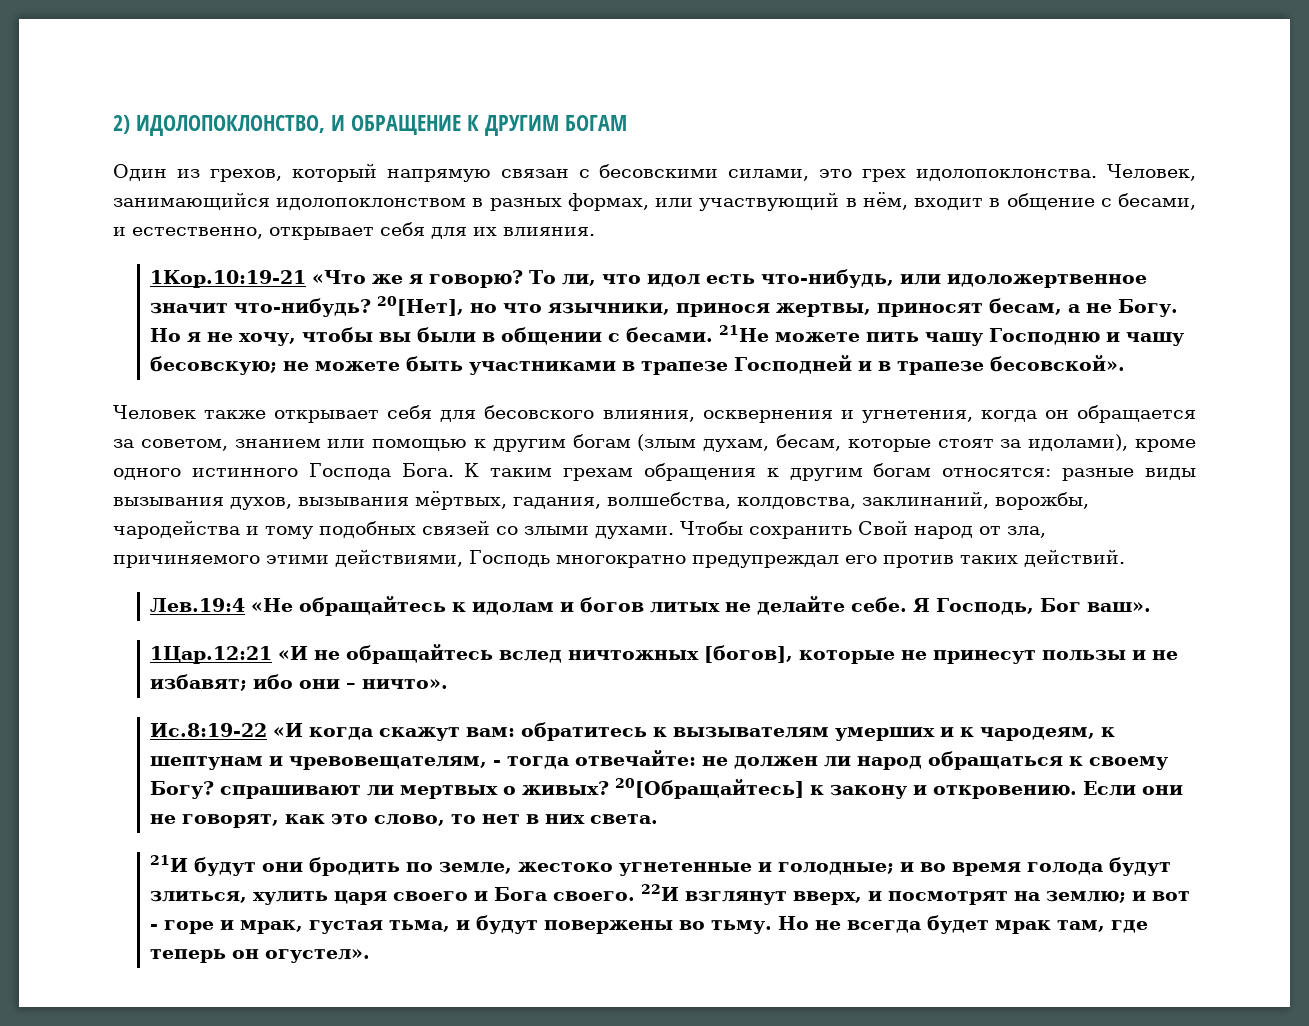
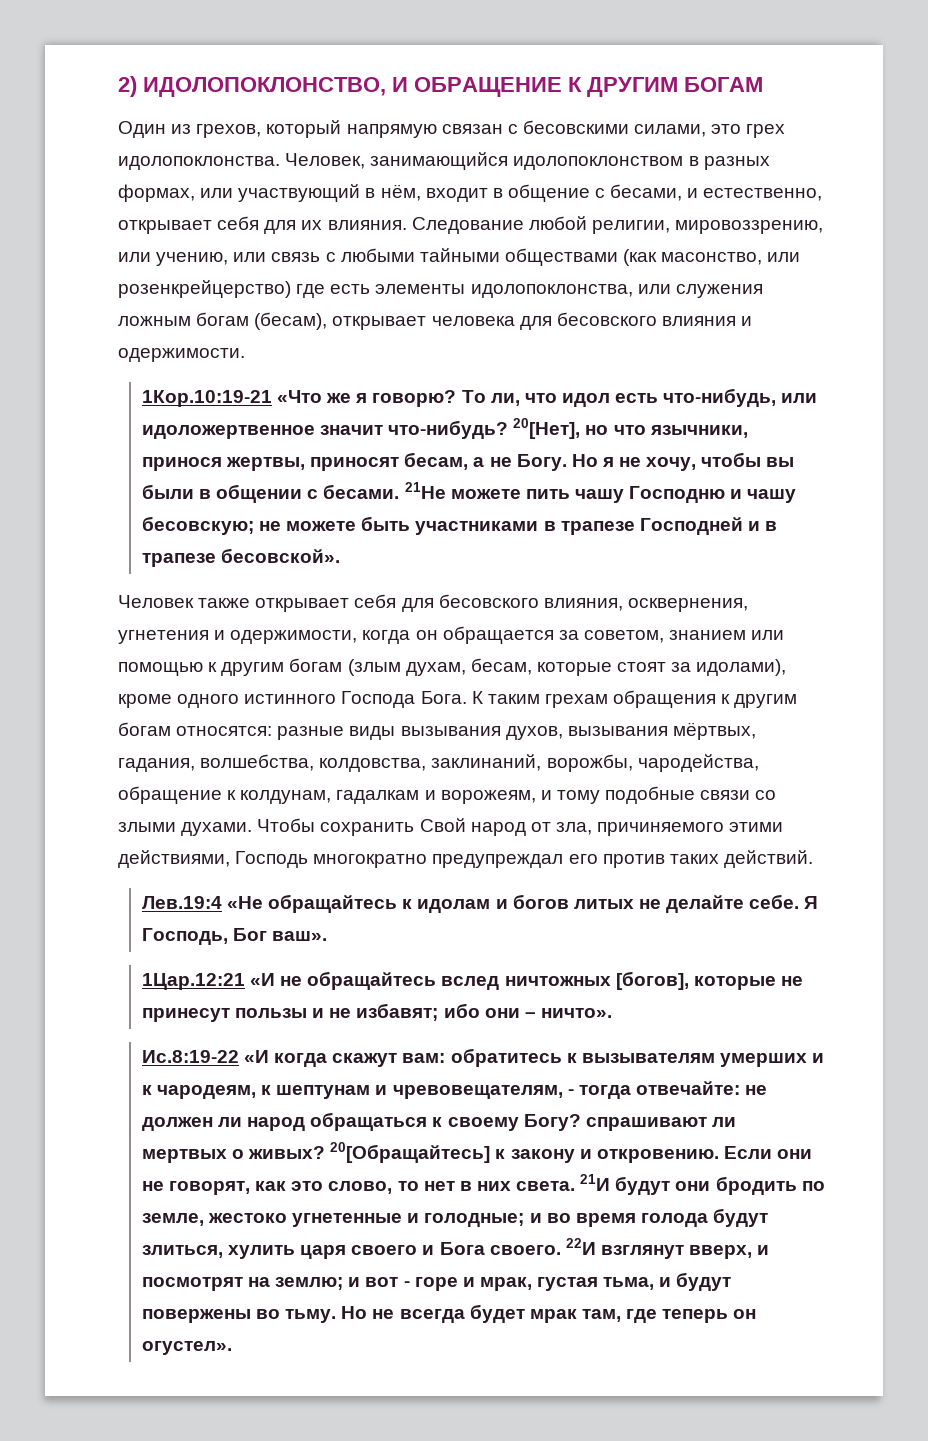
+ Следование любой религии, мировоззрению, или учению, или связь с любыми тайными обществами (как масонство, или розенкрейцерство) где есть элементы идолопоклонства, или служения ложным богам (бесам), открывает человека для бесовского влияния и одержимости.
- Человек также открывает себя для бесовского влияния, осквернения и угнетения, когда он обращается за советом, знанием или помощью к другим богам (злым духам, бесам, которые стоят за идолами), кроме одного истинного Господа Бога.
+ Человек также открывает себя для бесовского влияния, осквернения, угнетения и одержимости, когда он обращается за советом, знанием или помощью к другим богам (злым духам, бесам, которые стоят за идолами), кроме одного истинного Господа Бога.
- К таким грехам обращения к другим богам относятся: разные виды вызывания духов, вызывания мёртвых, гадания, волшебства, колдовства, заклинаний, ворожбы, чародейства и тому подобных связей со злыми духами.
+ К таким грехам обращения к другим богам относятся: разные виды вызывания духов, вызывания мёртвых, гадания, волшебства, колдовства, заклинаний, ворожбы, чародейства, обращение к колдунам, гадалкам и ворожеям, и тому подобные связи со злыми духами.
- Если они не говорят, как это слово, то нет в них света.
- 21И будут они бродить по земле, жестоко угнетенные и голодные; и во время голода будут злиться, хулить царя своего и Бога своего.
+ Если они не говорят, как это слово, то нет в них света. 21И будут они бродить по земле, жестоко угнетенные и голодные; и во время голода будут злиться, хулить царя своего и Бога своего.

